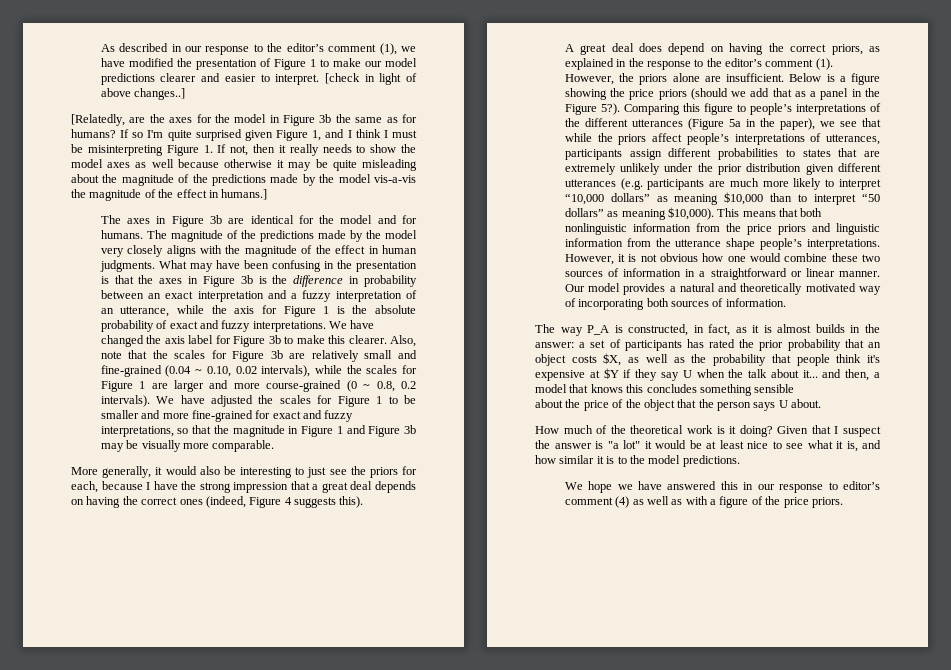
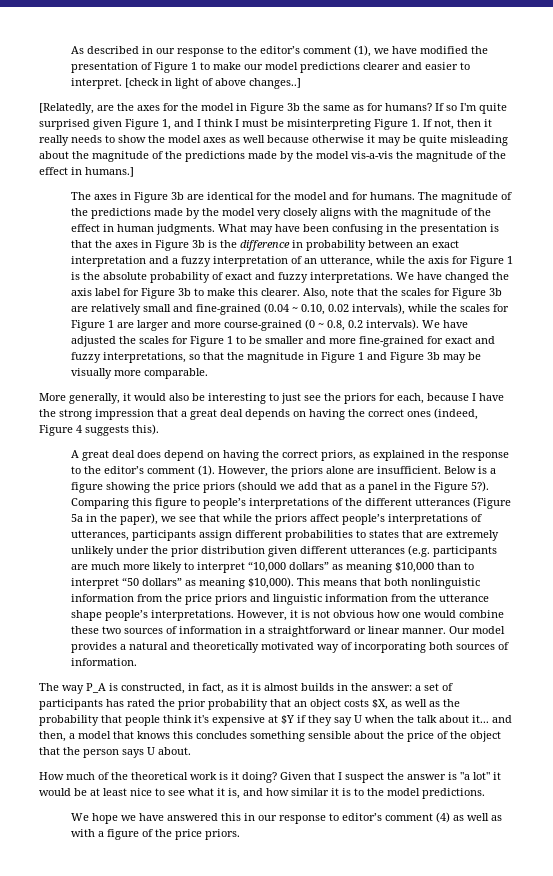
- a set of participants has rated the prior probability that an object costs $X, as well as the probability that people think it's expensive at $Y if they say U when the talk about it... and then, a model that knows this concludes something sensible
- about the price of the object that the person says U about.
+ a set of participants has rated the prior probability that an object costs $X, as well as the probability that people think it's expensive at $Y if they say U when the talk about it... and then, a model that knows this concludes something sensible about the price of the object that the person says U about.

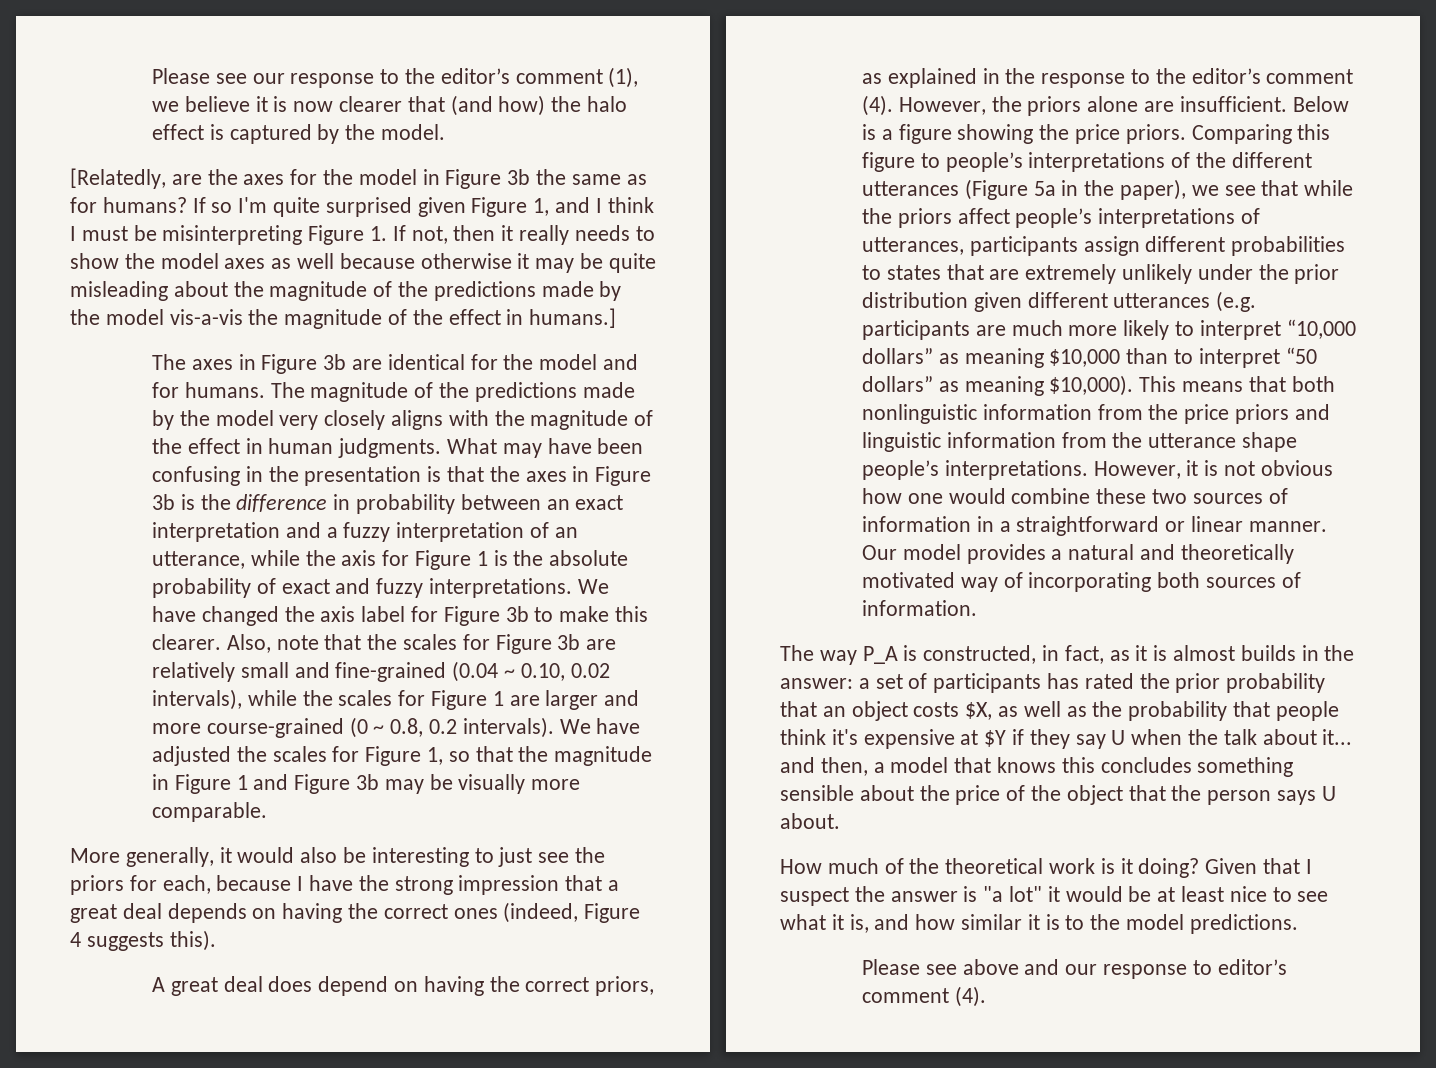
- As described in our response to the editor’s comment (1), we have modified the presentation of Figure 1 to make our model predictions clearer and easier to interpret. [check in light of above changes..]
+ Please see our response to the editor’s comment (1), we believe it is now clearer that (and how) the halo effect is captured by the model.
- We have adjusted the scales for Figure 1 to be smaller and more fine-grained for exact and fuzzy interpretations, so that the magnitude in Figure 1 and Figure 3b may be visually more comparable.
+ We have adjusted the scales for Figure 1, so that the magnitude in Figure 1 and Figure 3b may be visually more comparable.
- A great deal does depend on having the correct priors, as explained in the response to the editor’s comment (1).
+ A great deal does depend on having the correct priors, as explained in the response to the editor’s comment (4).
- Below is a figure showing the price priors (should we add that as a panel in the Figure 5?).
+ Below is a figure showing the price priors.
- We hope we have answered this in our response to editor’s comment (4) as well as with a figure of the price priors.
+ Please see above and our response to editor’s comment (4).

